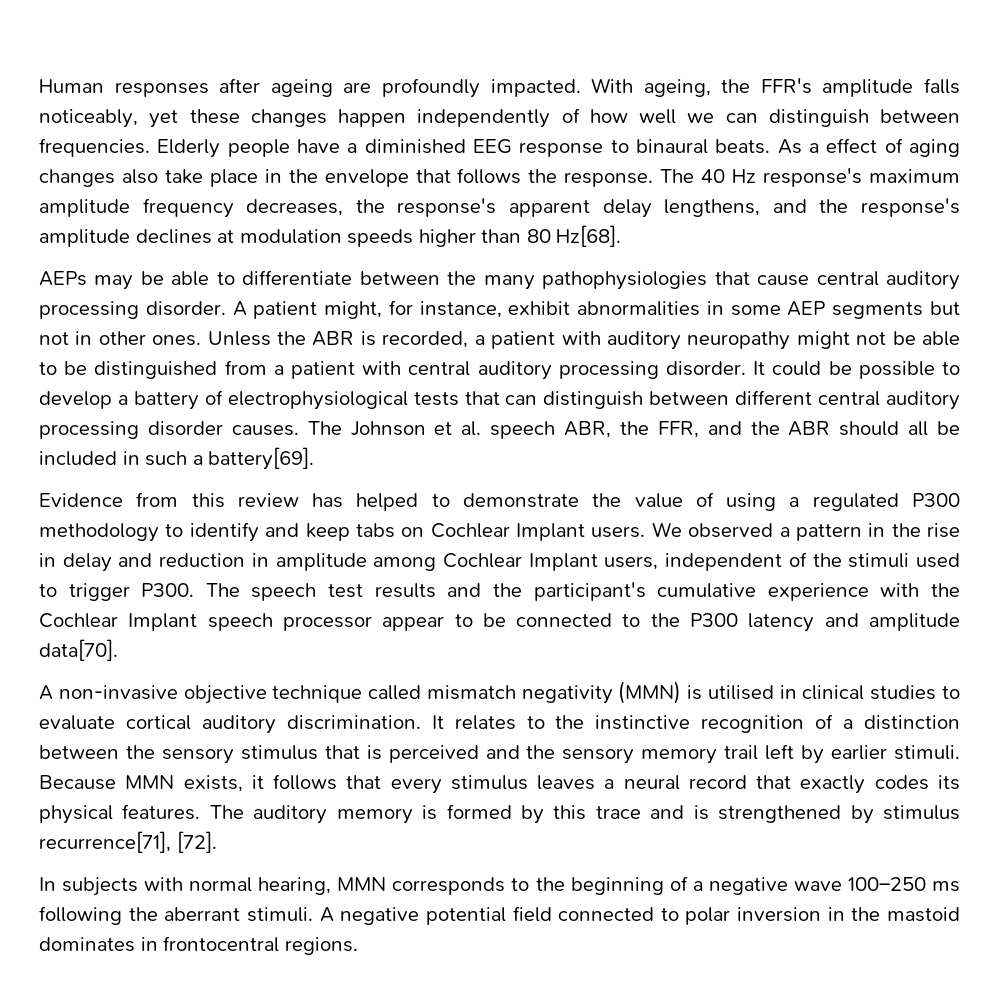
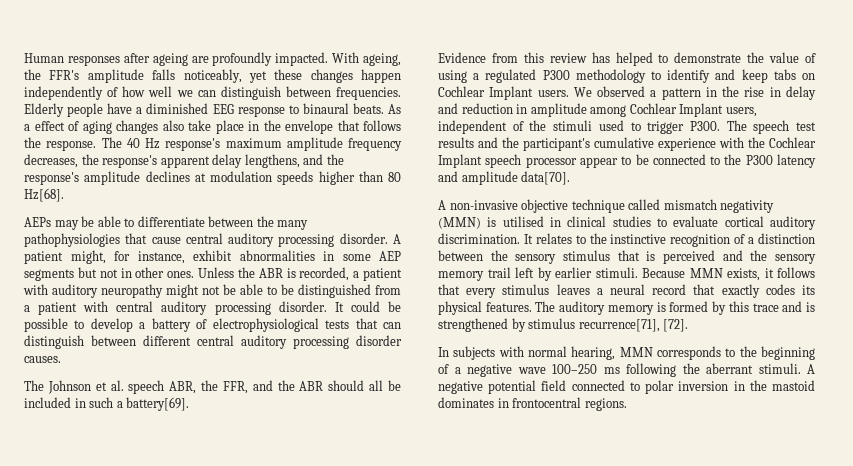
- It could be possible to develop a battery of electrophysiological tests that can distinguish between different central auditory processing disorder causes. The Johnson et al. speech ABR, the FFR, and the ABR should all be included in such a battery[69].
+ It could be possible to develop a battery of electrophysiological tests that can distinguish between different central auditory processing disorder causes.
+ The Johnson et al. speech ABR, the FFR, and the ABR should all be included in such a battery[69].

